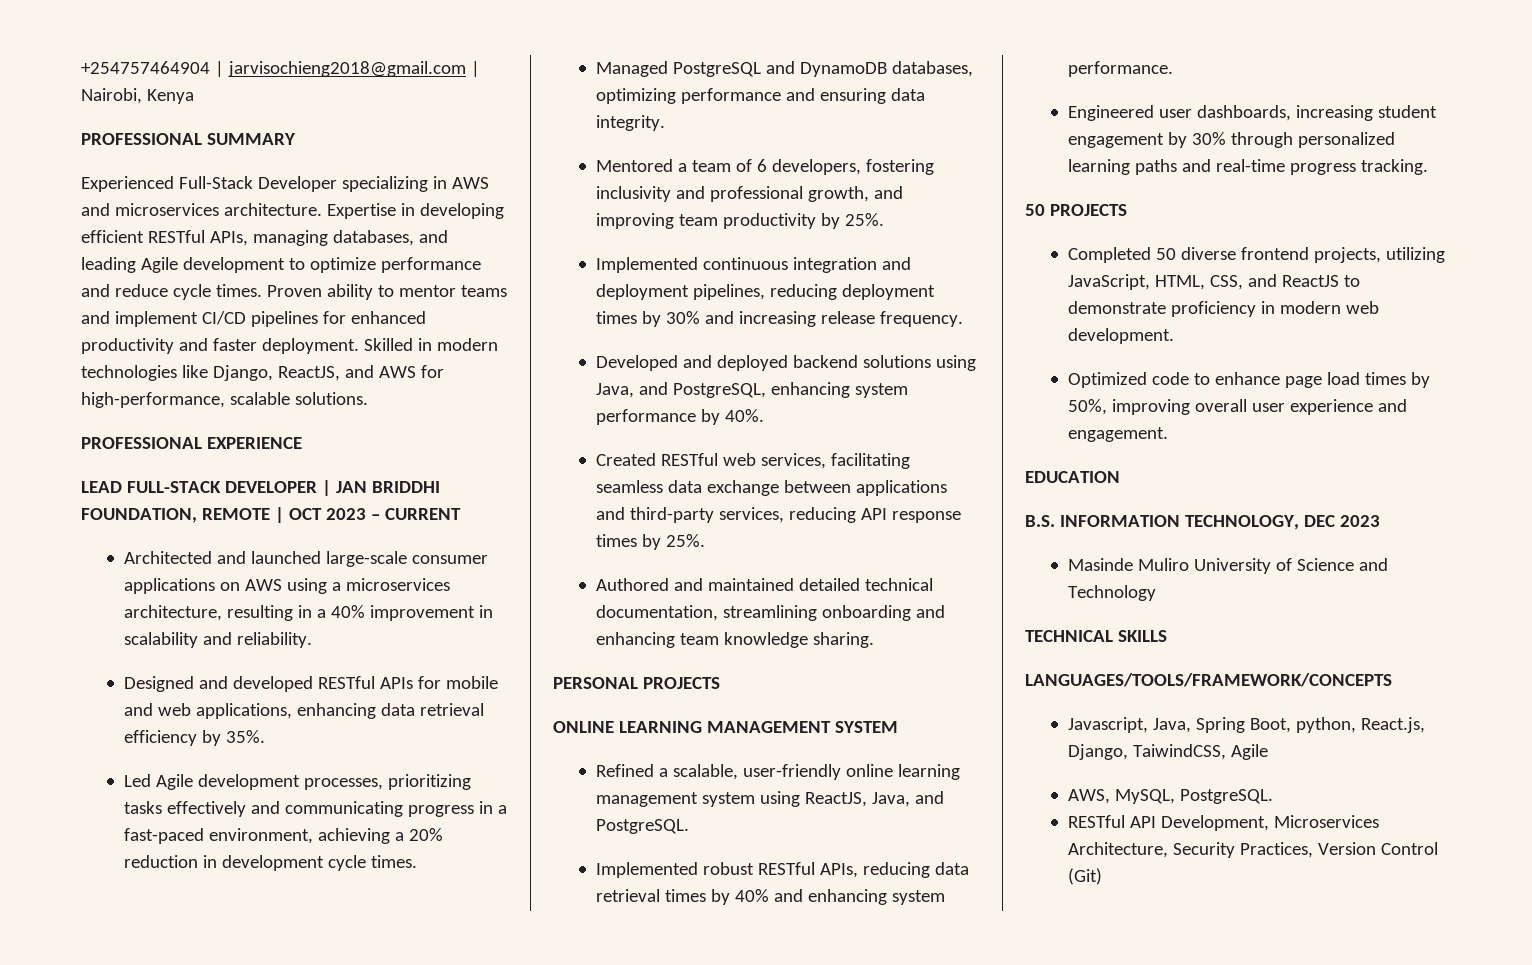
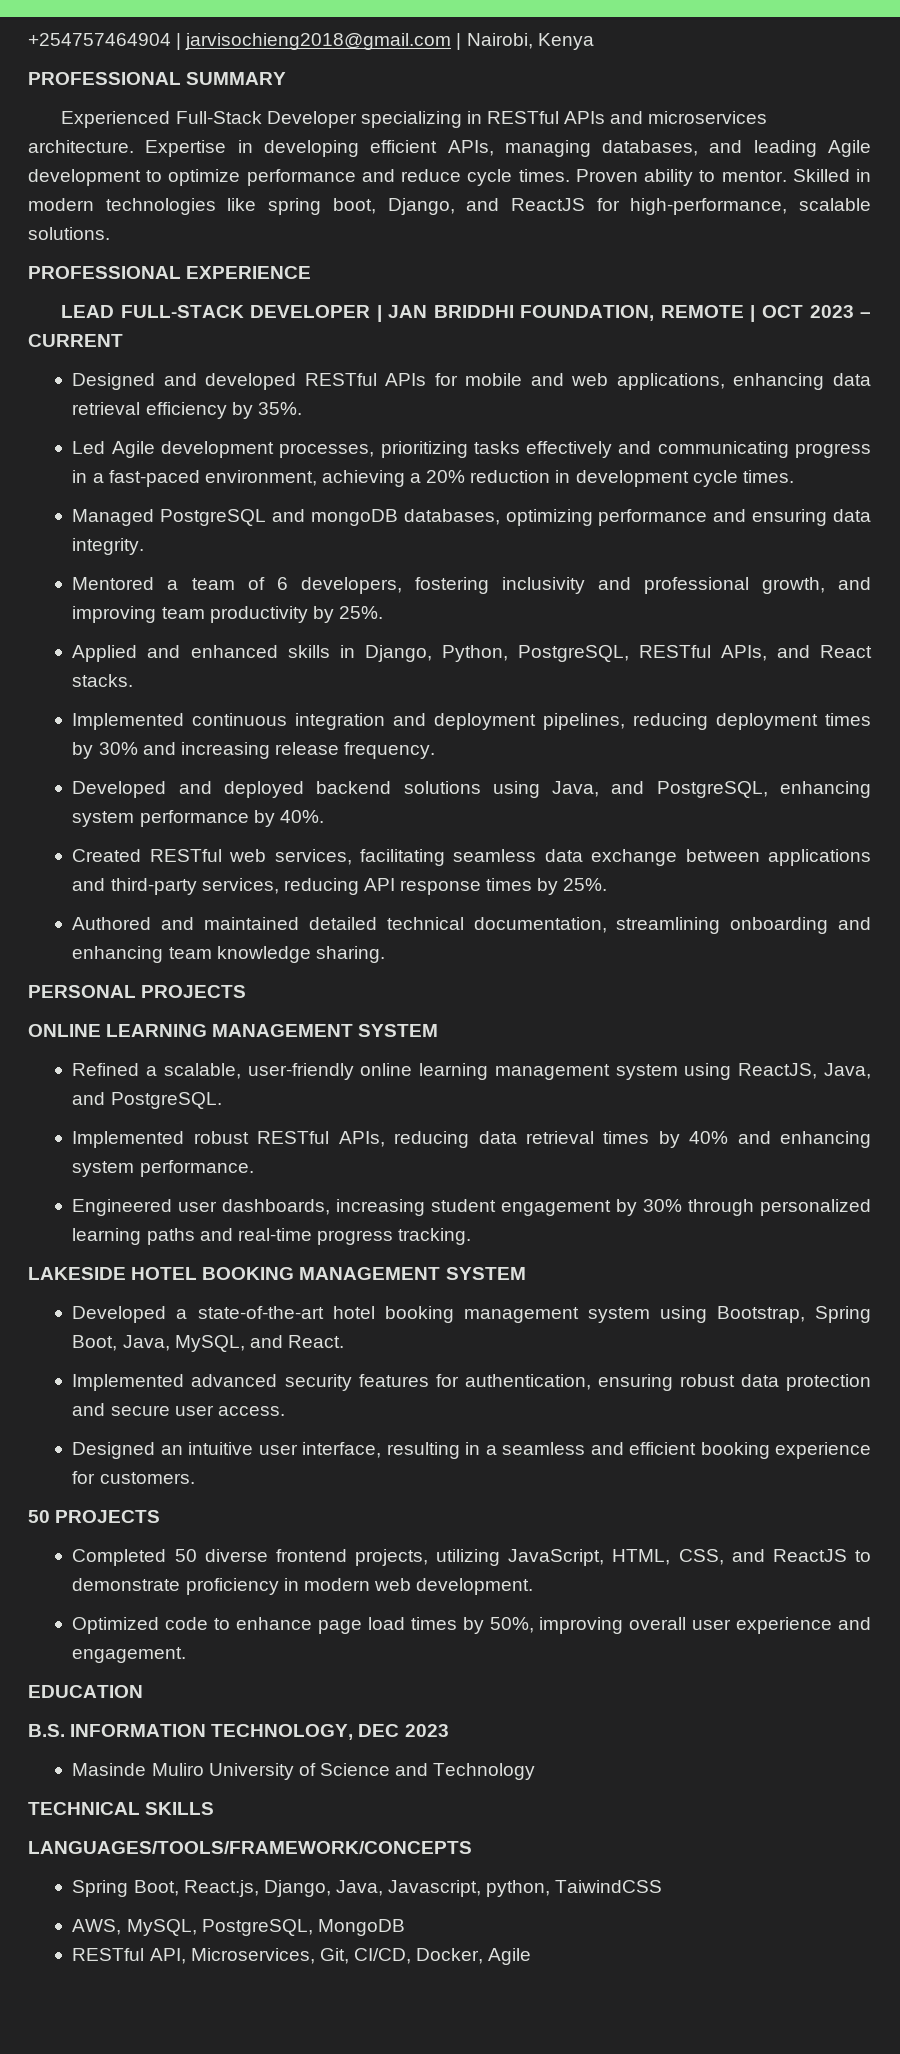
- Experienced Full-Stack Developer specializing in AWS and microservices architecture.
+ Experienced Full-Stack Developer specializing in RESTful APIs and microservices architecture.
- Expertise in developing efficient RESTful APIs, managing databases, and leading Agile development to optimize performance and reduce cycle times.
+ Expertise in developing efficient APIs, managing databases, and leading Agile development to optimize performance and reduce cycle times.
- Proven ability to mentor teams and implement CI/CD pipelines for enhanced productivity and faster deployment.
+ Proven ability to mentor.
- Skilled in modern technologies like Django, ReactJS, and AWS for high-performance, scalable solutions.
+ Skilled in modern technologies like spring boot, Django, and ReactJS for high-performance, scalable solutions.
- Architected and launched large-scale consumer applications on AWS using a microservices architecture, resulting in a 40% improvement in scalability and reliability.
- Managed PostgreSQL and DynamoDB databases, optimizing performance and ensuring data integrity.
+ Managed PostgreSQL and mongoDB databases, optimizing performance and ensuring data integrity.
+ Applied and enhanced skills in Django, Python, PostgreSQL, RESTful APIs, and React stacks.
+ LAKESIDE HOTEL BOOKING MANAGEMENT SYSTEM
+ Developed a state-of-the-art hotel booking management system using Bootstrap, Spring Boot, Java, MySQL, and React.
+ Implemented advanced security features for authentication, ensuring robust data protection and secure user access.
+ Designed an intuitive user interface, resulting in a seamless and efficient booking experience for customers.
- Javascript, Java, Spring Boot, python, React.js, Django, TaiwindCSS, Agile
+ Spring Boot, React.js, Django, Java, Javascript, python, TaiwindCSS
- AWS, MySQL, PostgreSQL.
- RESTful API Development, Microservices Architecture, Security Practices, Version Control (Git)
+ AWS, MySQL, PostgreSQL, MongoDB
+ RESTful API, Microservices, Git, CI/CD, Docker, Agile

